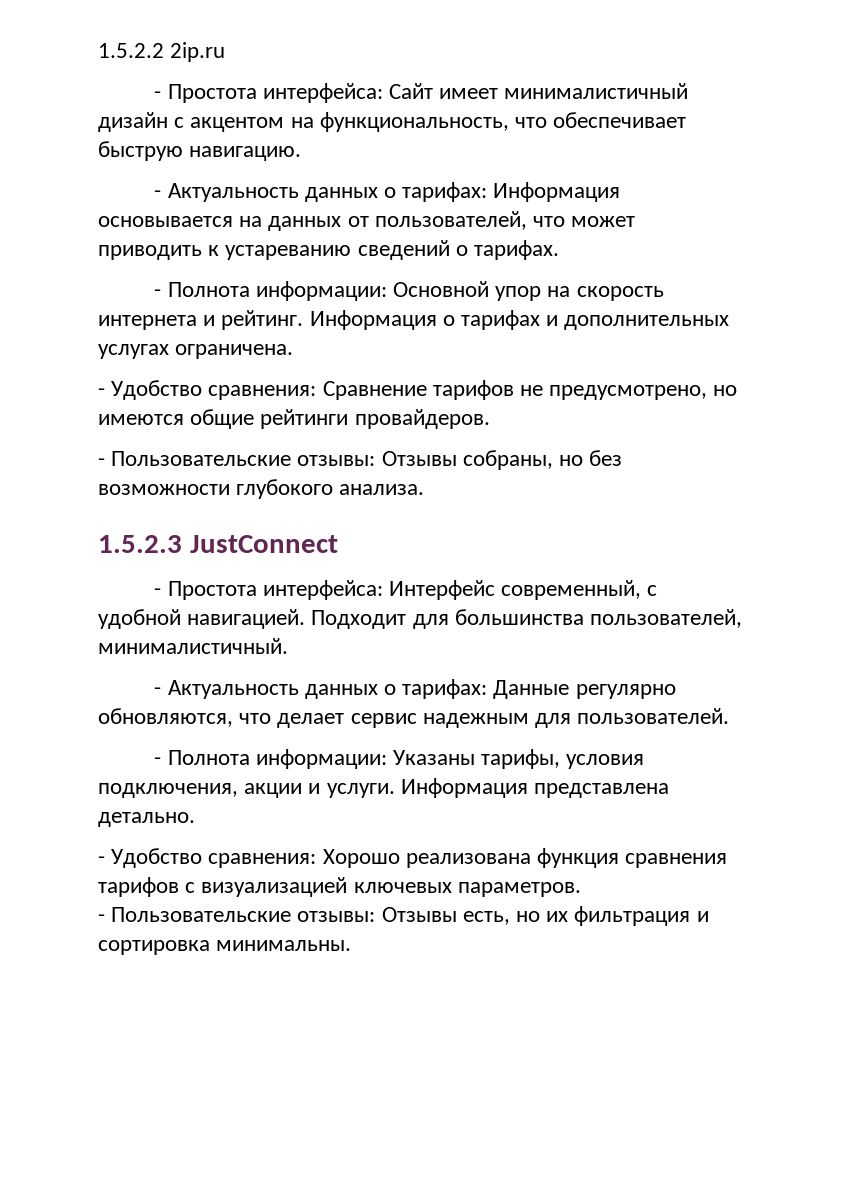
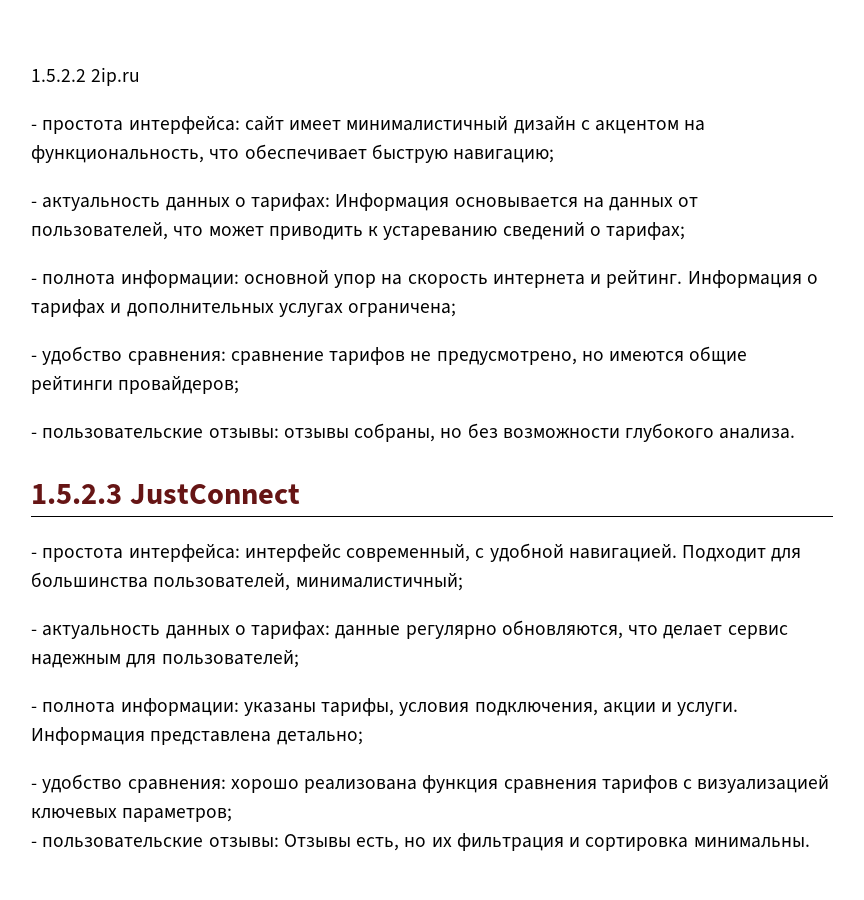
- - Простота интерфейса: Сайт имеет минималистичный дизайн с акцентом на функциональность, что обеспечивает быструю навигацию.
- - Актуальность данных о тарифах: Информация основывается на данных от пользователей, что может приводить к устареванию сведений о тарифах.
- - Полнота информации: Основной упор на скорость интернета и рейтинг.
+ - простота интерфейса: сайт имеет минималистичный дизайн с акцентом на функциональность, что обеспечивает быструю навигацию;
+ - актуальность данных о тарифах: Информация основывается на данных от пользователей, что может приводить к устареванию сведений о тарифах;
+ - полнота информации: основной упор на скорость интернета и рейтинг.
- Информация о тарифах и дополнительных услугах ограничена.
- - Удобство сравнения: Сравнение тарифов не предусмотрено, но имеются общие рейтинги провайдеров.
- - Пользовательские отзывы: Отзывы собраны, но без возможности глубокого анализа.
+ Информация о тарифах и дополнительных услугах ограничена;
+ - удобство сравнения: сравнение тарифов не предусмотрено, но имеются общие рейтинги провайдеров;
+ - пользовательские отзывы: отзывы собраны, но без возможности глубокого анализа.
- - Простота интерфейса: Интерфейс современный, с удобной навигацией.
+ - простота интерфейса: интерфейс современный, с удобной навигацией.
- Подходит для большинства пользователей, минималистичный.
- - Актуальность данных о тарифах: Данные регулярно обновляются, что делает сервис надежным для пользователей.
- - Полнота информации: Указаны тарифы, условия подключения, акции и услуги.
+ Подходит для большинства пользователей, минималистичный;
+ - актуальность данных о тарифах: данные регулярно обновляются, что делает сервис надежным для пользователей;
+ - полнота информации: указаны тарифы, условия подключения, акции и услуги.
- Информация представлена детально.
- - Удобство сравнения: Хорошо реализована функция сравнения тарифов с визуализацией ключевых параметров.
- - Пользовательские отзывы: Отзывы есть, но их фильтрация и сортировка минимальны.
+ Информация представлена детально;
+ - удобство сравнения: хорошо реализована функция сравнения тарифов с визуализацией ключевых параметров;
+ - пользовательские отзывы: Отзывы есть, но их фильтрация и сортировка минимальны.

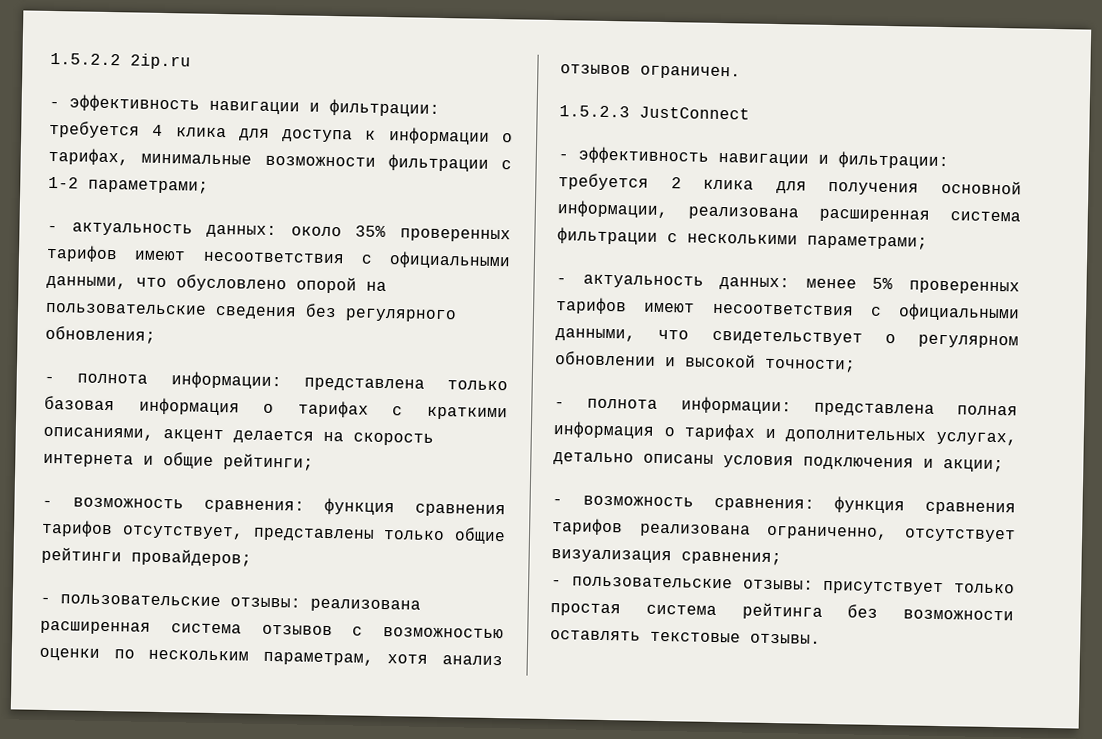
- - простота интерфейса: сайт имеет минималистичный дизайн с акцентом на функциональность, что обеспечивает быструю навигацию;
- - актуальность данных о тарифах: Информация основывается на данных от пользователей, что может приводить к устареванию сведений о тарифах;
- - полнота информации: основной упор на скорость интернета и рейтинг. Информация о тарифах и дополнительных услугах ограничена;
- - удобство сравнения: сравнение тарифов не предусмотрено, но имеются общие рейтинги провайдеров;
+ - эффективность навигации и фильтрации: требуется 4 клика для доступа к информации о тарифах, минимальные возможности фильтрации с 1-2 параметрами;
+ - актуальность данных: около 35% проверенных тарифов имеют несоответствия с официальными данными, что обусловлено опорой на пользовательские сведения без регулярного обновления;
+ - полнота информации: представлена только базовая информация о тарифах с краткими описаниями, акцент делается на скорость интернета и общие рейтинги;
+ - возможность сравнения: функция сравнения тарифов отсутствует, представлены только общие рейтинги провайдеров;
- - пользовательские отзывы: отзывы собраны, но без возможности глубокого анализа.
+ - пользовательские отзывы: реализована расширенная система отзывов с возможностью оценки по нескольким параметрам, хотя анализ отзывов ограничен.
  1.5.2.3 JustConnect
- - простота интерфейса: интерфейс современный, с удобной навигацией. Подходит для большинства пользователей, минималистичный;
- - актуальность данных о тарифах: данные регулярно обновляются, что делает сервис надежным для пользователей;
- - полнота информации: указаны тарифы, условия подключения, акции и услуги. Информация представлена детально;
- - удобство сравнения: хорошо реализована функция сравнения тарифов с визуализацией ключевых параметров;
- - пользовательские отзывы: Отзывы есть, но их фильтрация и сортировка минимальны.
+ - эффективность навигации и фильтрации: требуется 2 клика для получения основной информации, реализована расширенная система фильтрации с несколькими параметрами;
+ - актуальность данных: менее 5% проверенных тарифов имеют несоответствия с официальными данными, что свидетельствует о регулярном обновлении и высокой точности;
+ - полнота информации: представлена полная информация о тарифах и дополнительных услугах, детально описаны условия подключения и акции;
+ - возможность сравнения: функция сравнения тарифов реализована ограниченно, отсутствует визуализация сравнения;
+ - пользовательские отзывы: присутствует только простая система рейтинга без возможности оставлять текстовые отзывы.

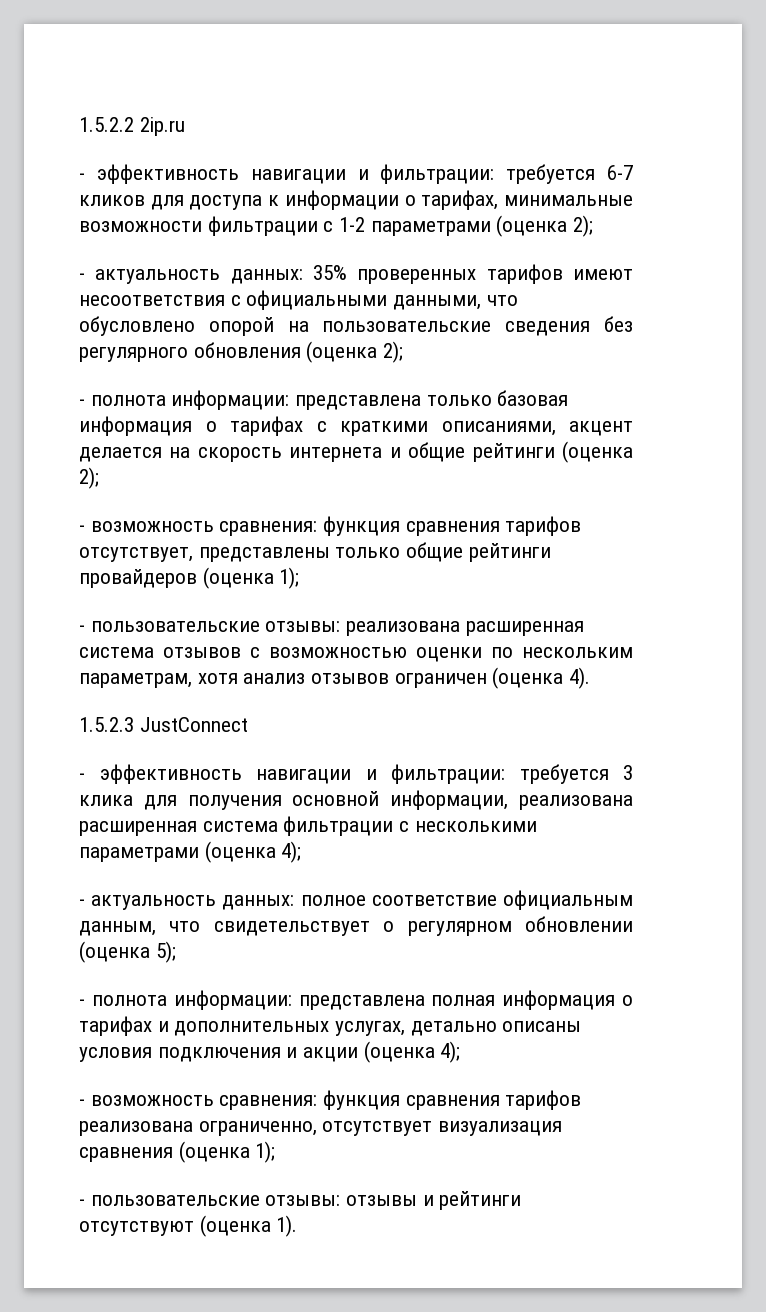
- - эффективность навигации и фильтрации: требуется 4 клика для доступа к информации о тарифах, минимальные возможности фильтрации с 1-2 параметрами;
- - актуальность данных: около 35% проверенных тарифов имеют несоответствия с официальными данными, что обусловлено опорой на пользовательские сведения без регулярного обновления;
+ - эффективность навигации и фильтрации: требуется 6-7 кликов для доступа к информации о тарифах, минимальные возможности фильтрации с 1-2 параметрами (оценка 2);
+ - актуальность данных: 35% проверенных тарифов имеют несоответствия с официальными данными, что обусловлено опорой на пользовательские сведения без регулярного обновления (оценка 2);
- - полнота информации: представлена только базовая информация о тарифах с краткими описаниями, акцент делается на скорость интернета и общие рейтинги;
+ - полнота информации: представлена только базовая информация о тарифах с краткими описаниями, акцент делается на скорость интернета и общие рейтинги (оценка 2);
- - возможность сравнения: функция сравнения тарифов отсутствует, представлены только общие рейтинги провайдеров;
+ - возможность сравнения: функция сравнения тарифов отсутствует, представлены только общие рейтинги провайдеров (оценка 1);
- - пользовательские отзывы: реализована расширенная система отзывов с возможностью оценки по нескольким параметрам, хотя анализ отзывов ограничен.
+ - пользовательские отзывы: реализована расширенная система отзывов с возможностью оценки по нескольким параметрам, хотя анализ отзывов ограничен (оценка 4).
- - эффективность навигации и фильтрации: требуется 2 клика для получения основной информации, реализована расширенная система фильтрации с несколькими параметрами;
- - актуальность данных: менее 5% проверенных тарифов имеют несоответствия с официальными данными, что свидетельствует о регулярном обновлении и высокой точности;
+ - эффективность навигации и фильтрации: требуется 3 клика для получения основной информации, реализована расширенная система фильтрации с несколькими параметрами (оценка 4);
+ - актуальность данных: полное соответствие официальным данным, что свидетельствует о регулярном обновлении (оценка 5);
- - полнота информации: представлена полная информация о тарифах и дополнительных услугах, детально описаны условия подключения и акции;
+ - полнота информации: представлена полная информация о тарифах и дополнительных услугах, детально описаны условия подключения и акции (оценка 4);
- - возможность сравнения: функция сравнения тарифов реализована ограниченно, отсутствует визуализация сравнения;
- - пользовательские отзывы: присутствует только простая система рейтинга без возможности оставлять текстовые отзывы.
+ - возможность сравнения: функция сравнения тарифов реализована ограниченно, отсутствует визуализация сравнения (оценка 1);
+ - пользовательские отзывы: отзывы и рейтинги отсутствуют (оценка 1).

